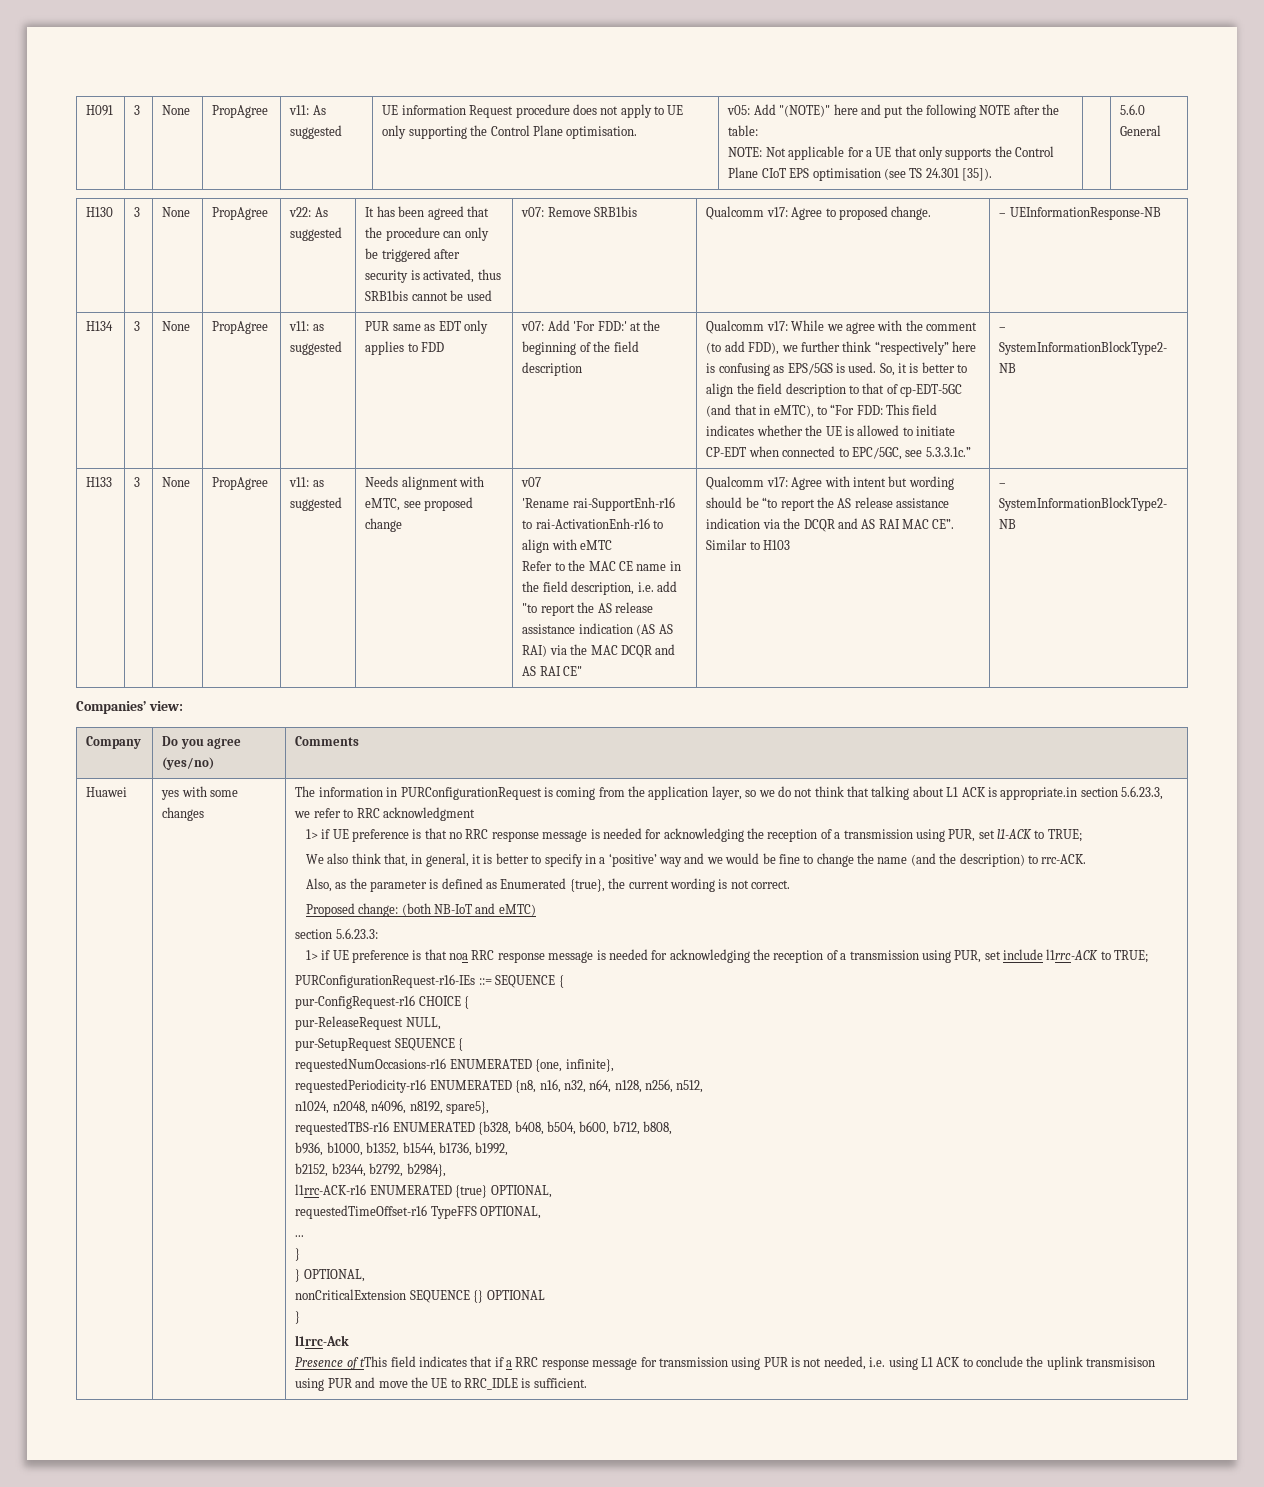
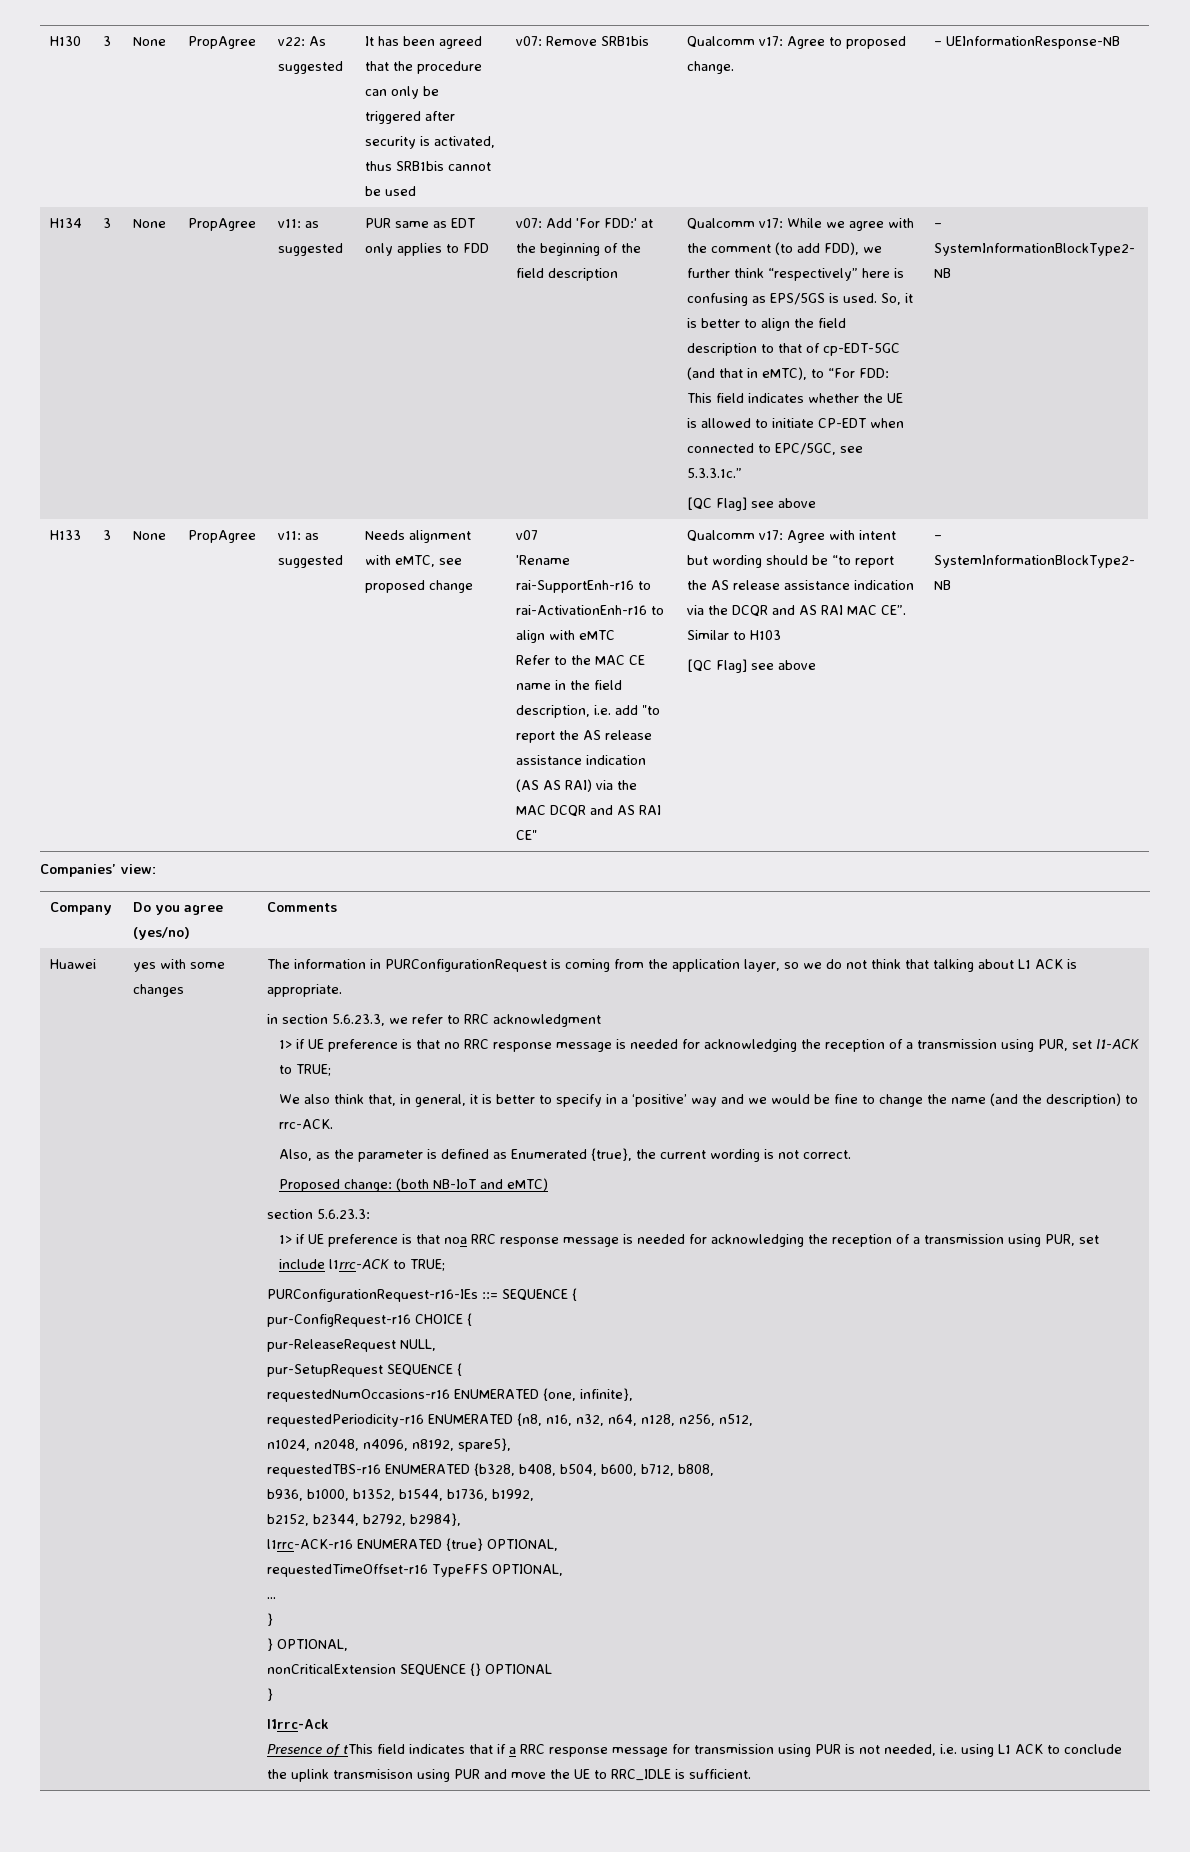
- H091 | 3 | None | PropAgree | v11: As suggested | UE information Request procedure does not apply to UE only supporting the Control Plane optimisation. | v05: Add "(NOTE)" here and put the following NOTE after the table:
- NOTE: Not applicable for a UE that only supports the Control Plane CIoT EPS optimisation (see TS 24.301 [35]). | | 5.6.0 General
  So, it is better to align the field description to that of cp-EDT-5GC (and that in eMTC), to “For FDD: This field indicates whether the UE is allowed to initiate CP-EDT when connected to EPC/5GC, see 5.3.3.1c.”
+ [QC Flag] see above
  Qualcomm v17: Agree with intent but wording should be “to report the AS release assistance indication via the DCQR and AS RAI MAC CE”. Similar to H103
+ [QC Flag] see above
- The information in PURConfigurationRequest is coming from the application layer, so we do not think that talking about L1 ACK is appropriate.in section 5.6.23.3, we refer to RRC acknowledgment
+ The information in PURConfigurationRequest is coming from the application layer, so we do not think that talking about L1 ACK is appropriate.
+ in section 5.6.23.3, we refer to RRC acknowledgment

